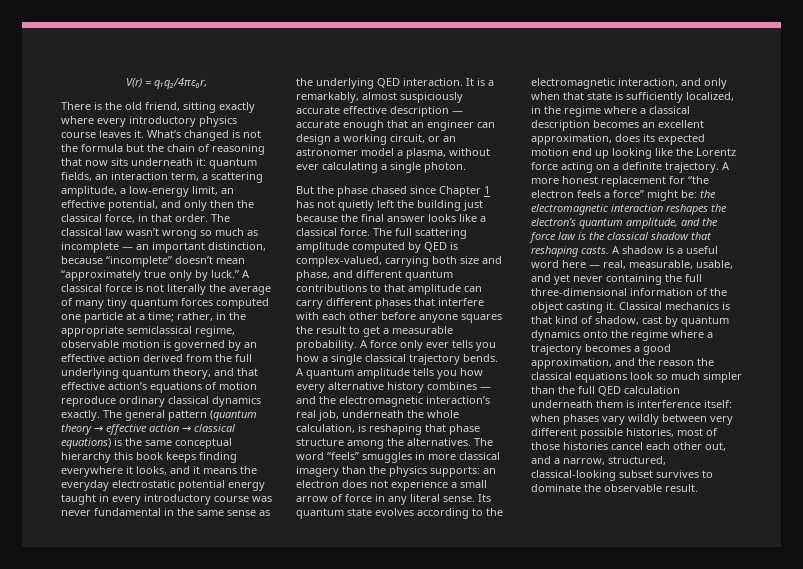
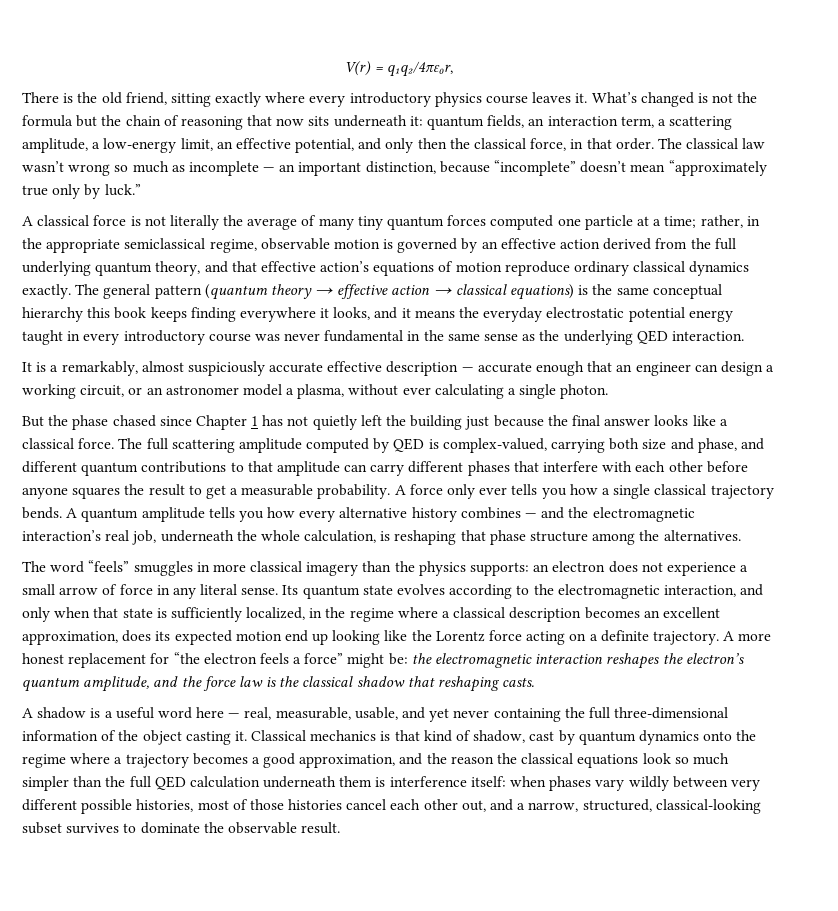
- The classical law wasn’t wrong so much as incomplete — an important distinction, because “incomplete” doesn’t mean “approximately true only by luck.” A classical force is not literally the average of many tiny quantum forces computed one particle at a time;
+ The classical law wasn’t wrong so much as incomplete — an important distinction, because “incomplete” doesn’t mean “approximately true only by luck.”
+ A classical force is not literally the average of many tiny quantum forces computed one particle at a time;
- The general pattern (quantum theory → effective action → classical equations) is the same conceptual hierarchy this book keeps finding everywhere it looks, and it means the everyday electrostatic potential energy taught in every introductory course was never fundamental in the same sense as the underlying QED interaction. It is a remarkably, almost suspiciously accurate effective description — accurate enough that an engineer can design a working circuit, or an astronomer model a plasma, without ever calculating a single photon.
+ The general pattern (quantum theory → effective action → classical equations) is the same conceptual hierarchy this book keeps finding everywhere it looks, and it means the everyday electrostatic potential energy taught in every introductory course was never fundamental in the same sense as the underlying QED interaction.
+ It is a remarkably, almost suspiciously accurate effective description — accurate enough that an engineer can design a working circuit, or an astronomer model a plasma, without ever calculating a single photon.
- A quantum amplitude tells you how every alternative history combines — and the electromagnetic interaction’s real job, underneath the whole calculation, is reshaping that phase structure among the alternatives. The word “feels” smuggles in more classical imagery than the physics supports: an electron does not experience a small arrow of force in any literal sense.
+ A quantum amplitude tells you how every alternative history combines — and the electromagnetic interaction’s real job, underneath the whole calculation, is reshaping that phase structure among the alternatives.
+ The word “feels” smuggles in more classical imagery than the physics supports: an electron does not experience a small arrow of force in any literal sense.
- A more honest replacement for “the electron feels a force” might be: the electromagnetic interaction reshapes the electron’s quantum amplitude, and the force law is the classical shadow that reshaping casts. A shadow is a useful word here — real, measurable, usable, and yet never containing the full three-dimensional information of the object casting it.
+ A more honest replacement for “the electron feels a force” might be: the electromagnetic interaction reshapes the electron’s quantum amplitude, and the force law is the classical shadow that reshaping casts.
+ A shadow is a useful word here — real, measurable, usable, and yet never containing the full three-dimensional information of the object casting it.

